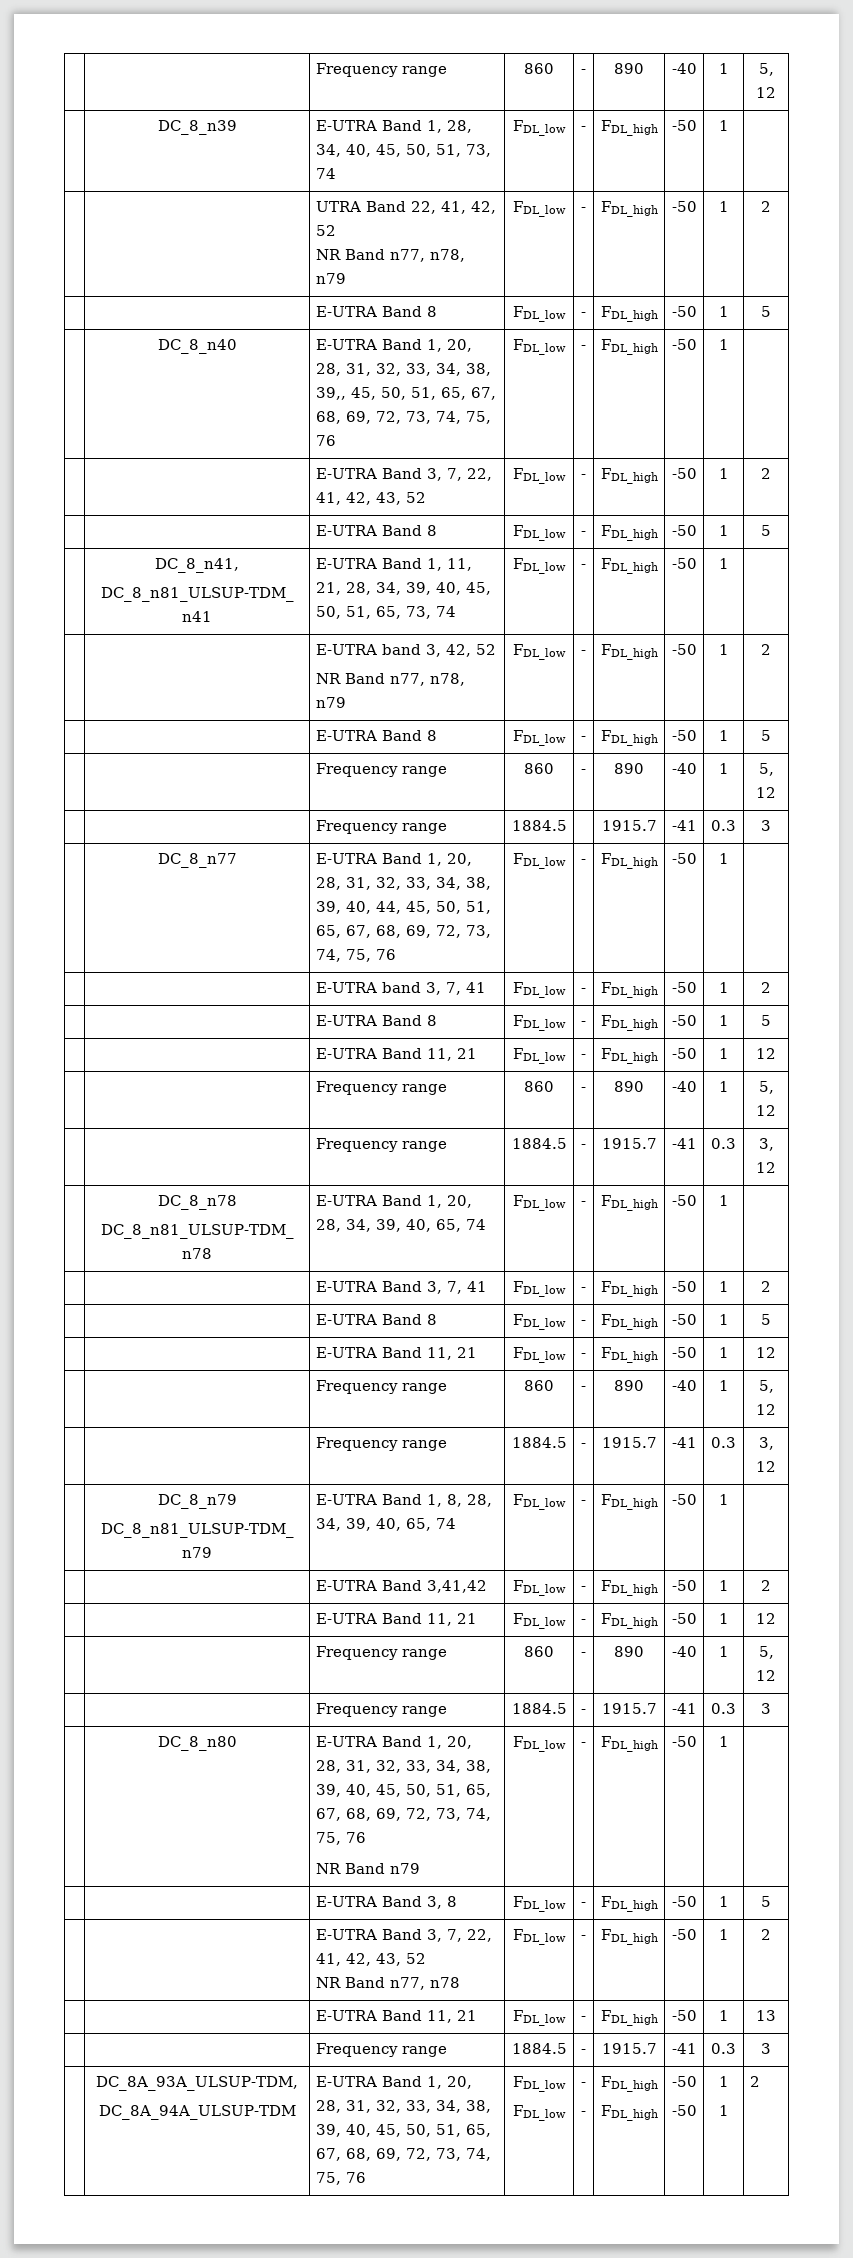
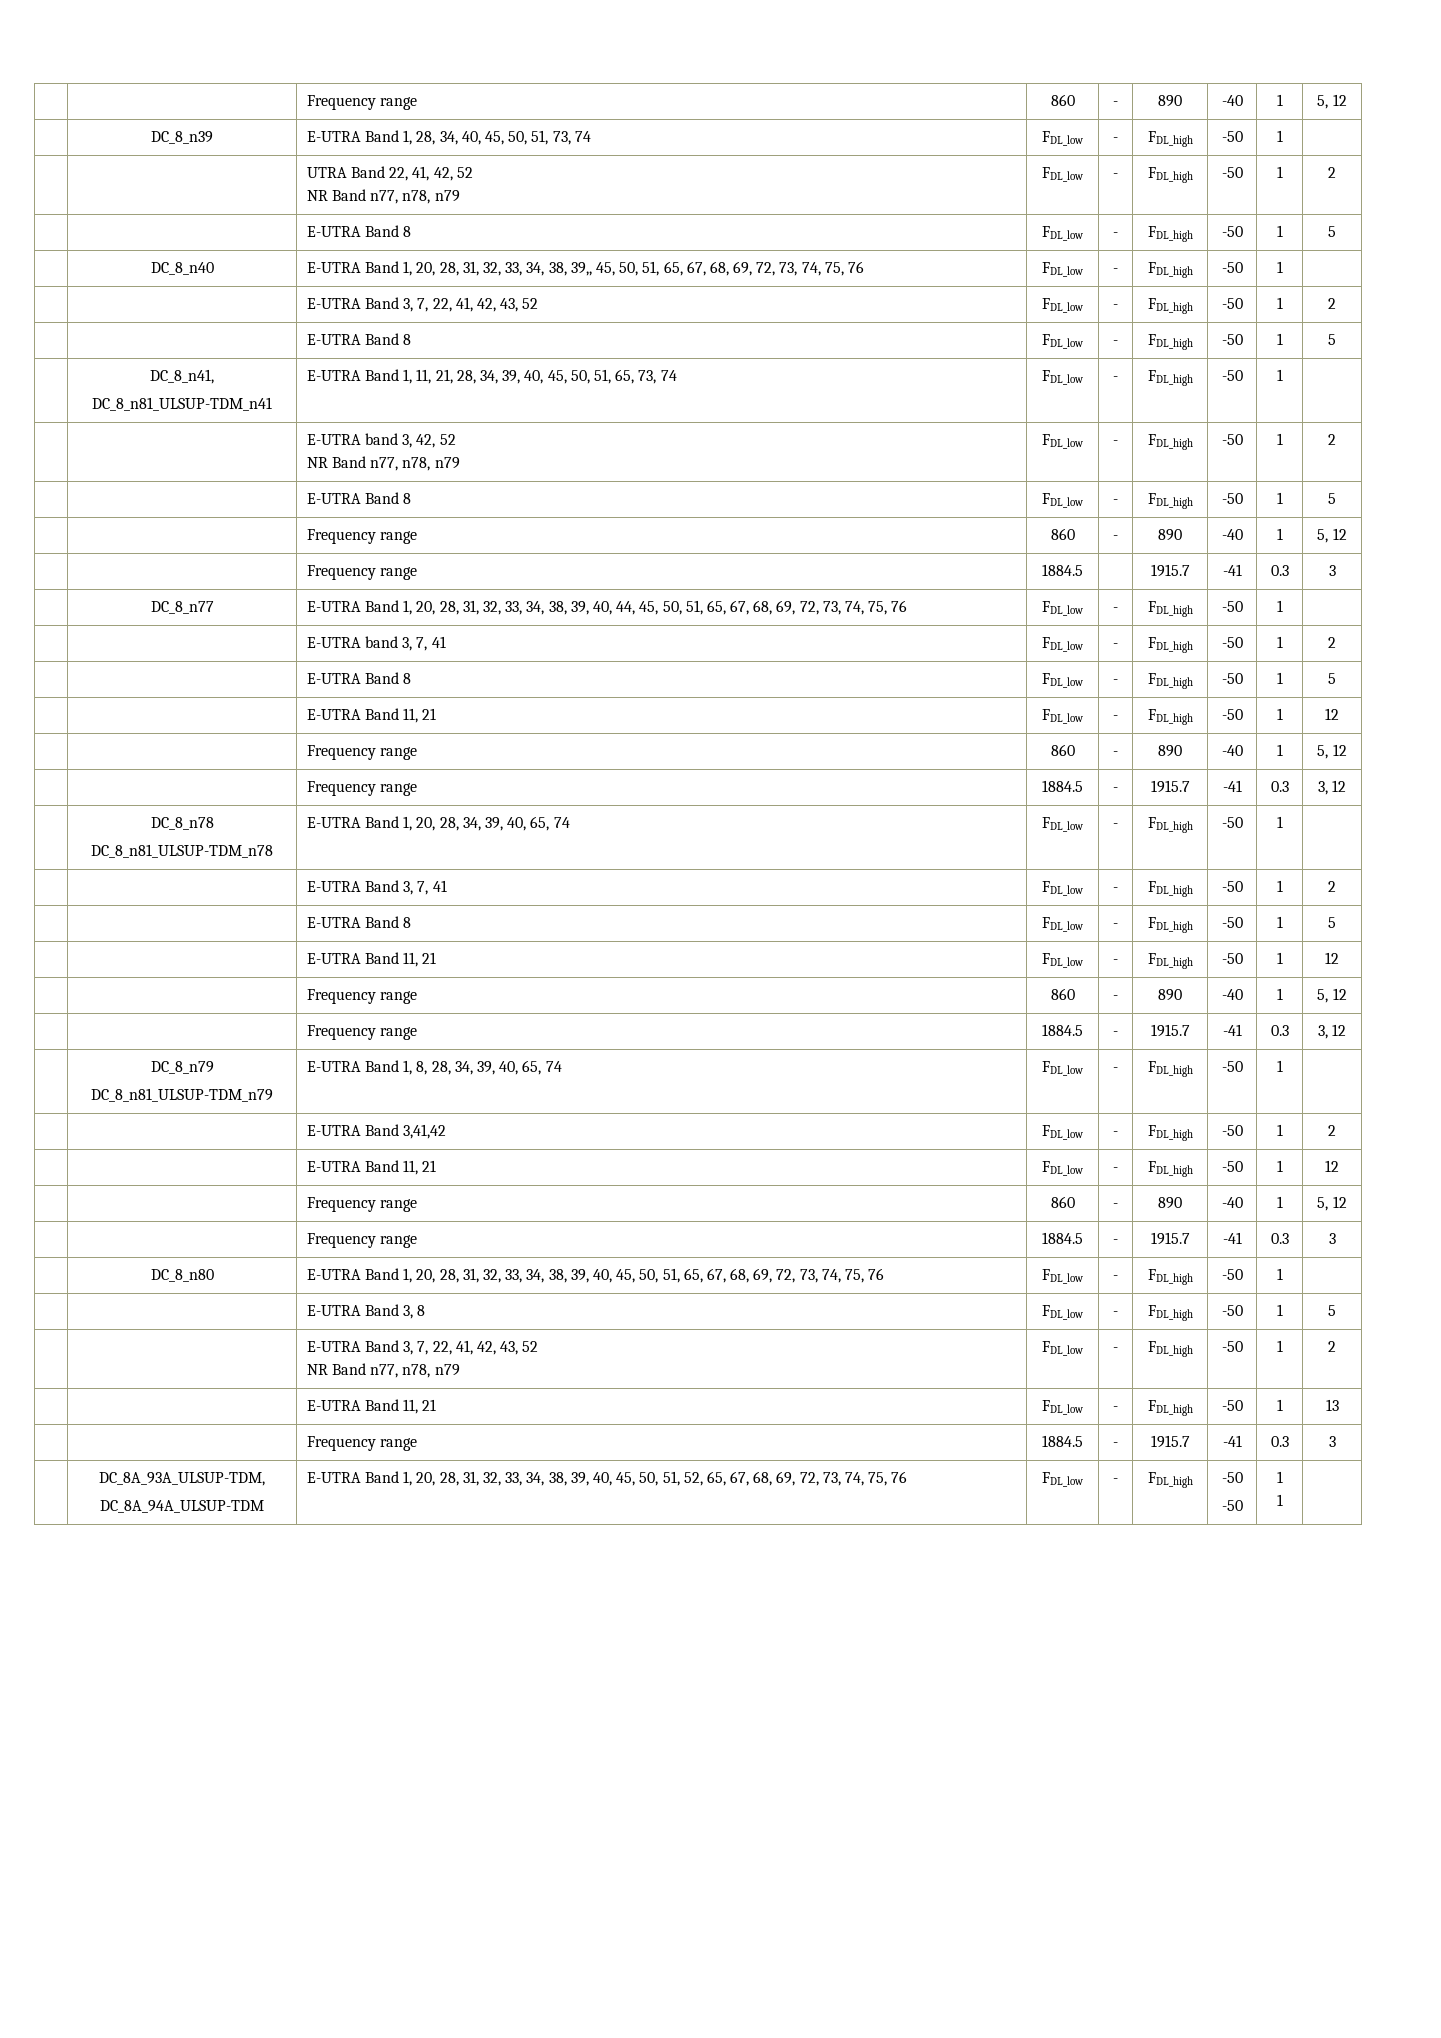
- | DC_8_n80 | E-UTRA Band 1, 20, 28, 31, 32, 33, 34, 38, 39, 40, 45, 50, 51, 65, 67, 68, 69, 72, 73, 74, 75, 76
- NR Band n79 | FDL_low | - | FDL_high | -50 | 1 |
+ | DC_8_n80 | E-UTRA Band 1, 20, 28, 31, 32, 33, 34, 38, 39, 40, 45, 50, 51, 65, 67, 68, 69, 72, 73, 74, 75, 76 | FDL_low | - | FDL_high | -50 | 1 |
  | | E-UTRA Band 3, 8 | FDL_low | - | FDL_high | -50 | 1 | 5
  | | E-UTRA Band 3, 7, 22, 41, 42, 43, 52
- NR Band n77, n78 | FDL_low | - | FDL_high | -50 | 1 | 2
+ NR Band n77, n78, n79 | FDL_low | - | FDL_high | -50 | 1 | 2
  | DC_8A_93A_ULSUP-TDM,
- DC_8A_94A_ULSUP-TDM | E-UTRA Band 1, 20, 28, 31, 32, 33, 34, 38, 39, 40, 45, 50, 51, 65, 67, 68, 69, 72, 73, 74, 75, 76 | FDL_low
- FDL_low | -
- - | FDL_high
- FDL_high | -50
+ DC_8A_94A_ULSUP-TDM | E-UTRA Band 1, 20, 28, 31, 32, 33, 34, 38, 39, 40, 45, 50, 51, 52, 65, 67, 68, 69, 72, 73, 74, 75, 76 | FDL_low | - | FDL_high | -50
  -50 | 1
- 1 | 2
+ 1 |

